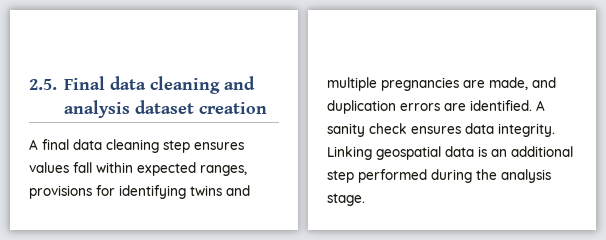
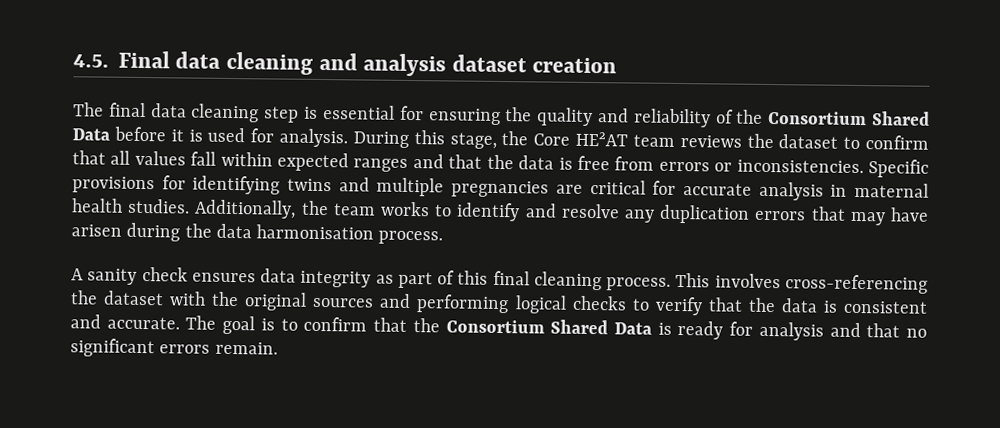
- 2.5. Final data cleaning and analysis dataset creation
+ 4.5. Final data cleaning and analysis dataset creation
- A final data cleaning step ensures values fall within expected ranges, provisions for identifying twins and multiple pregnancies are made, and duplication errors are identified. A sanity check ensures data integrity. Linking geospatial data is an additional step performed during the analysis stage.
+ The final data cleaning step is essential for ensuring the quality and reliability of the Consortium Shared Data before it is used for analysis. During this stage, the Core HE²AT team reviews the dataset to confirm that all values fall within expected ranges and that the data is free from errors or inconsistencies. Specific provisions for identifying twins and multiple pregnancies are critical for accurate analysis in maternal health studies. Additionally, the team works to identify and resolve any duplication errors that may have arisen during the data harmonisation process.
+ A sanity check ensures data integrity as part of this final cleaning process. This involves cross-referencing the dataset with the original sources and performing logical checks to verify that the data is consistent and accurate. The goal is to confirm that the Consortium Shared Data is ready for analysis and that no significant errors remain.

